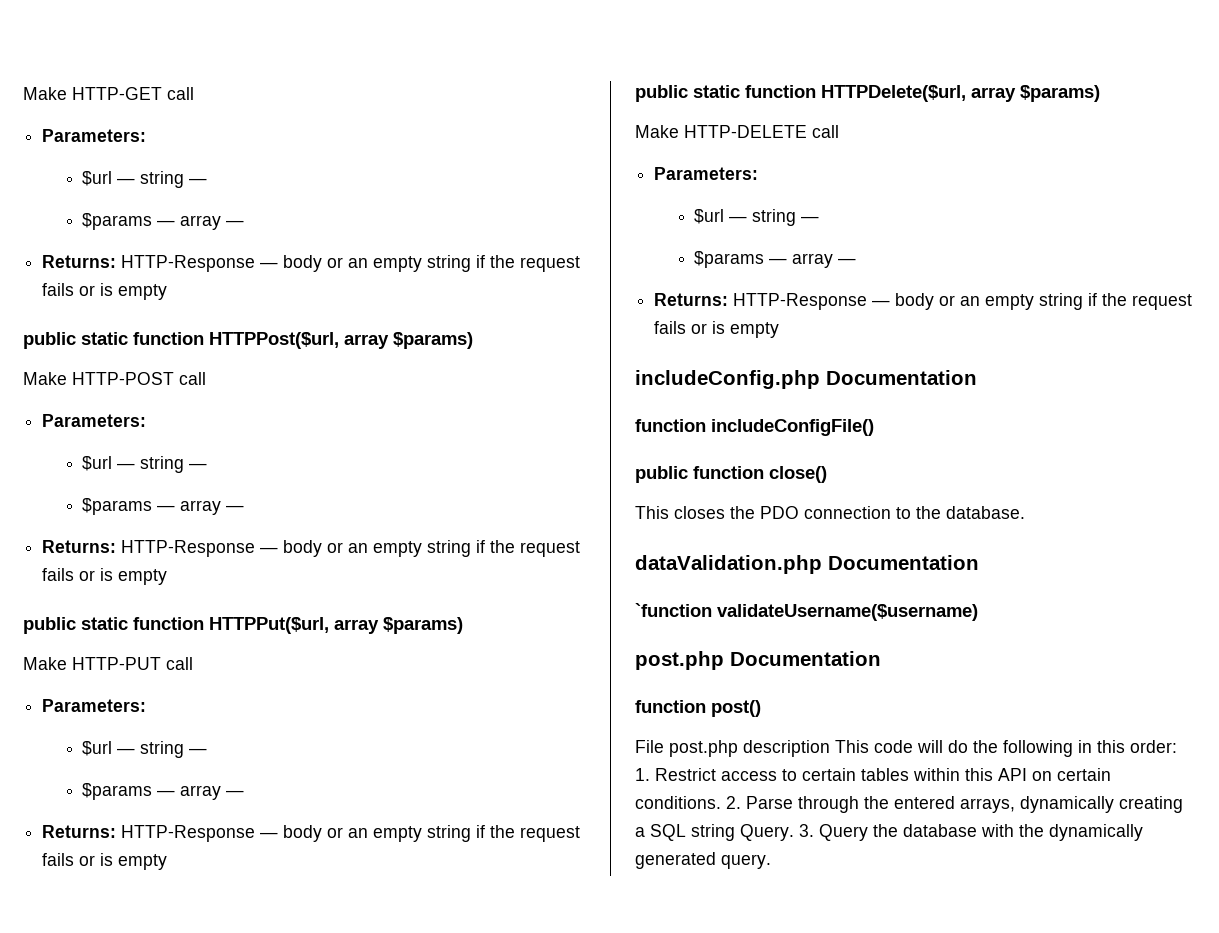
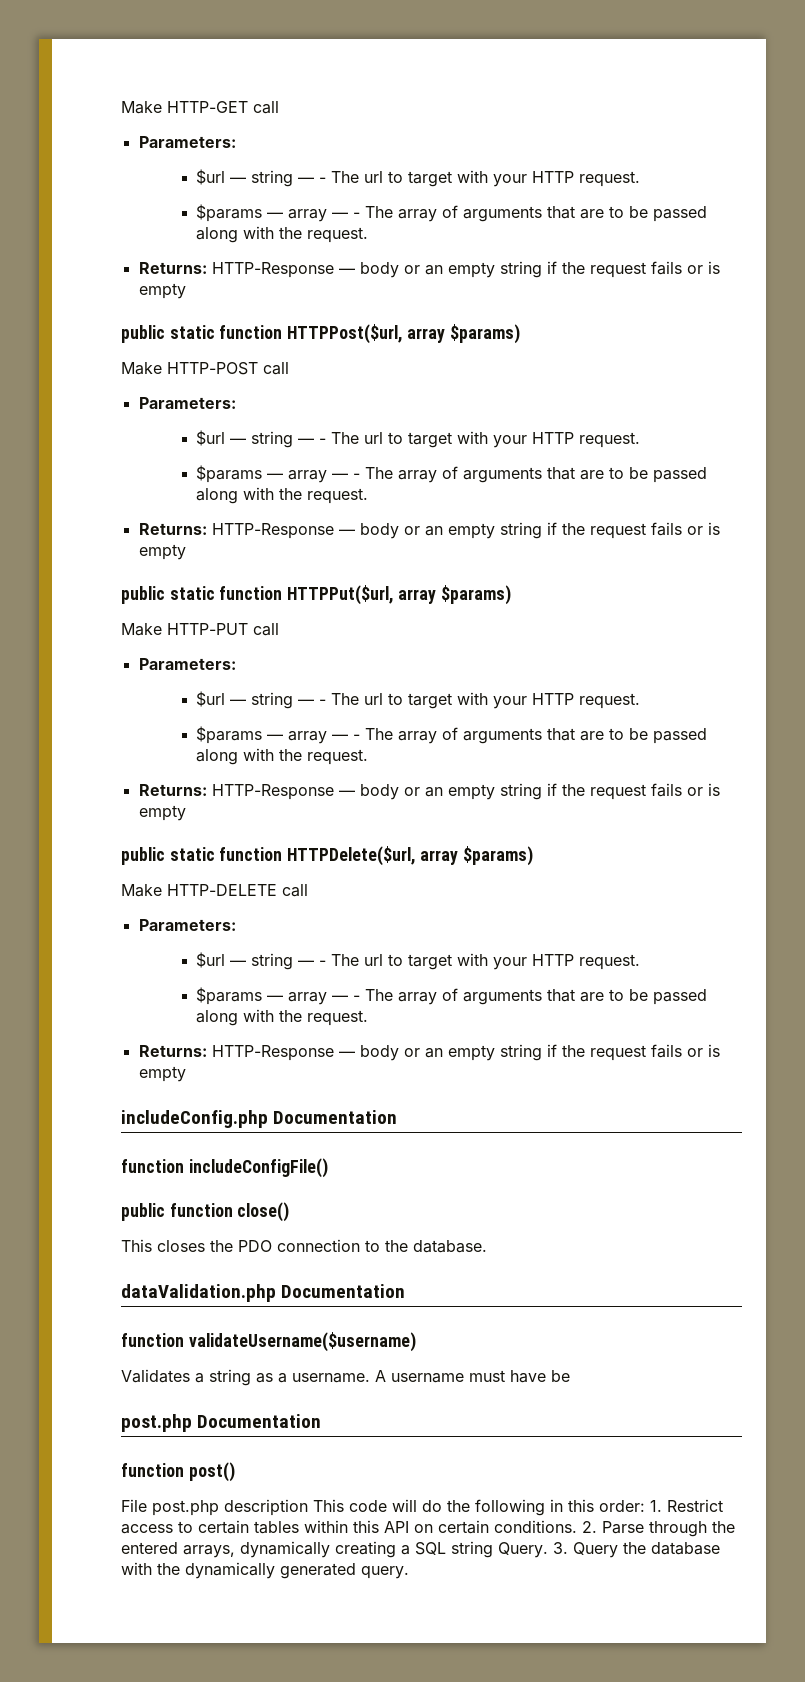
  Make HTTP-GET call
  Parameters:
- $url — string —
- $params — array —
+ $url — string — - The url to target with your HTTP request.
+ $params — array — - The array of arguments that are to be passed along with the request.
  Make HTTP-POST call
  Parameters:
- $url — string —
- $params — array —
+ $url — string — - The url to target with your HTTP request.
+ $params — array — - The array of arguments that are to be passed along with the request.
  Make HTTP-PUT call
  Parameters:
- $url — string —
- $params — array —
+ $url — string — - The url to target with your HTTP request.
+ $params — array — - The array of arguments that are to be passed along with the request.
  Make HTTP-DELETE call
  Parameters:
- $url — string —
- $params — array —
+ $url — string — - The url to target with your HTTP request.
+ $params — array — - The array of arguments that are to be passed along with the request.
- `function validateUsername($username)
+ function validateUsername($username)
+ Validates a string as a username. A username must have be

